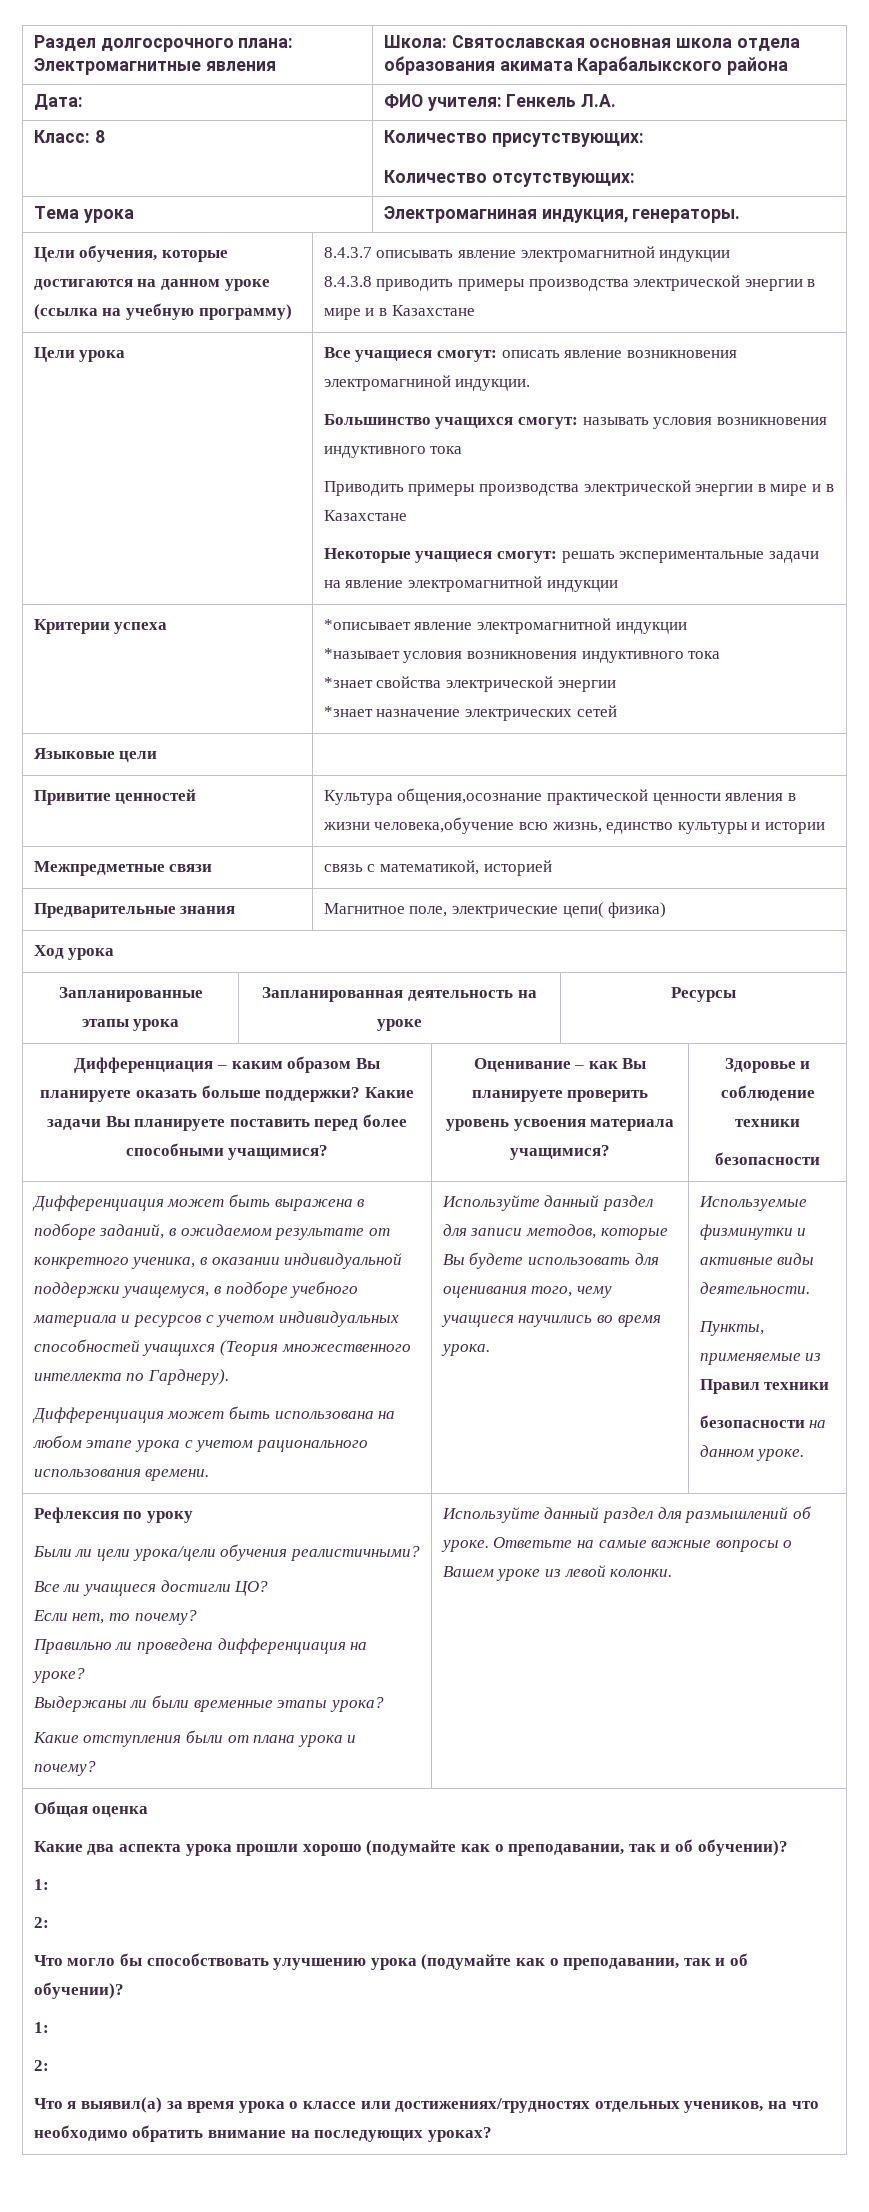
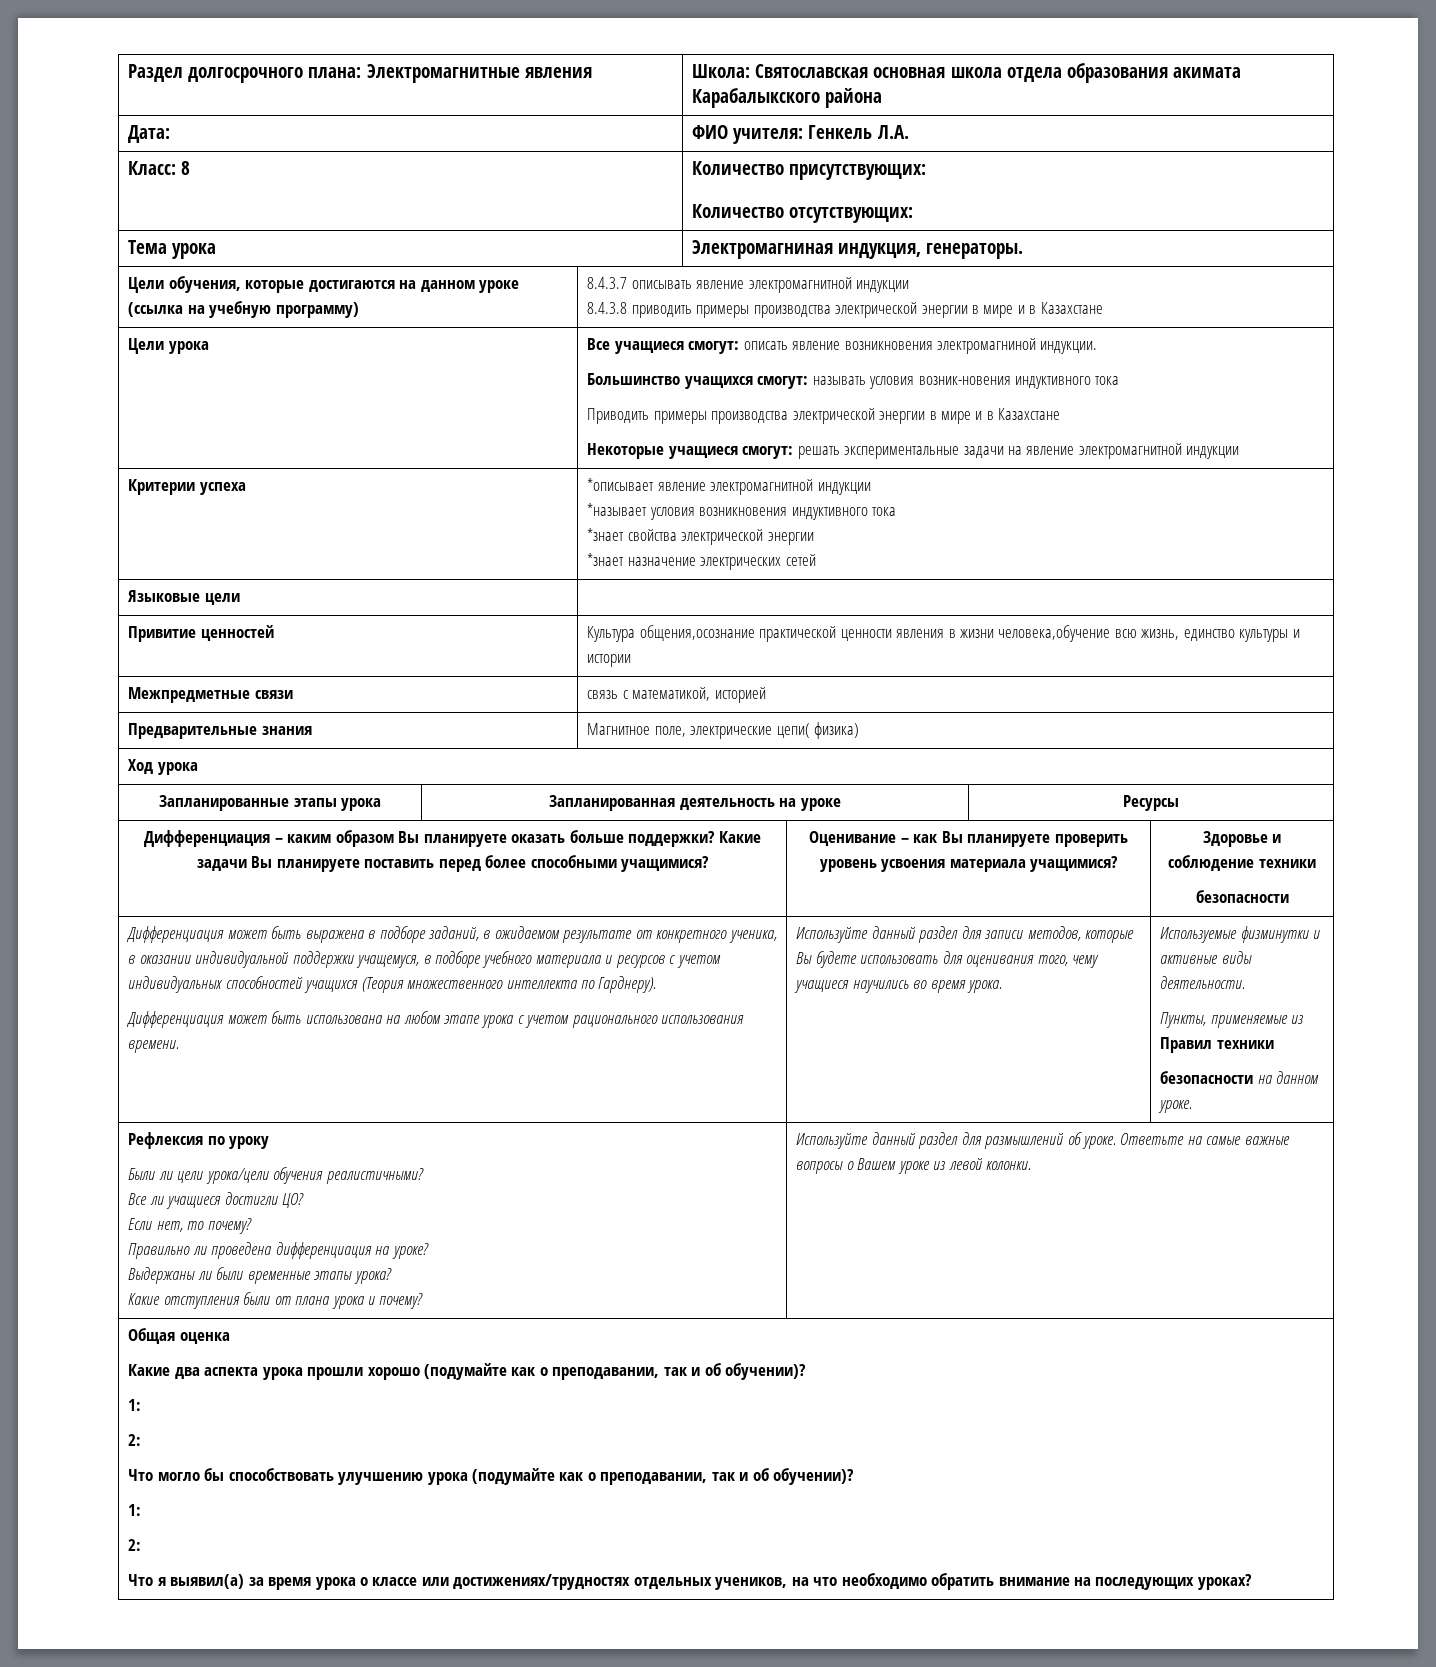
  Цели урока | Все учащиеся смогут: описать явление возникновения электромагниной индукции.
- Большинство учащихся смогут: называть условия возникновения индуктивного тока
+ Большинство учащихся смогут: называть условия возник-новения индуктивного тока

